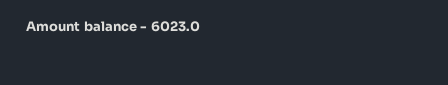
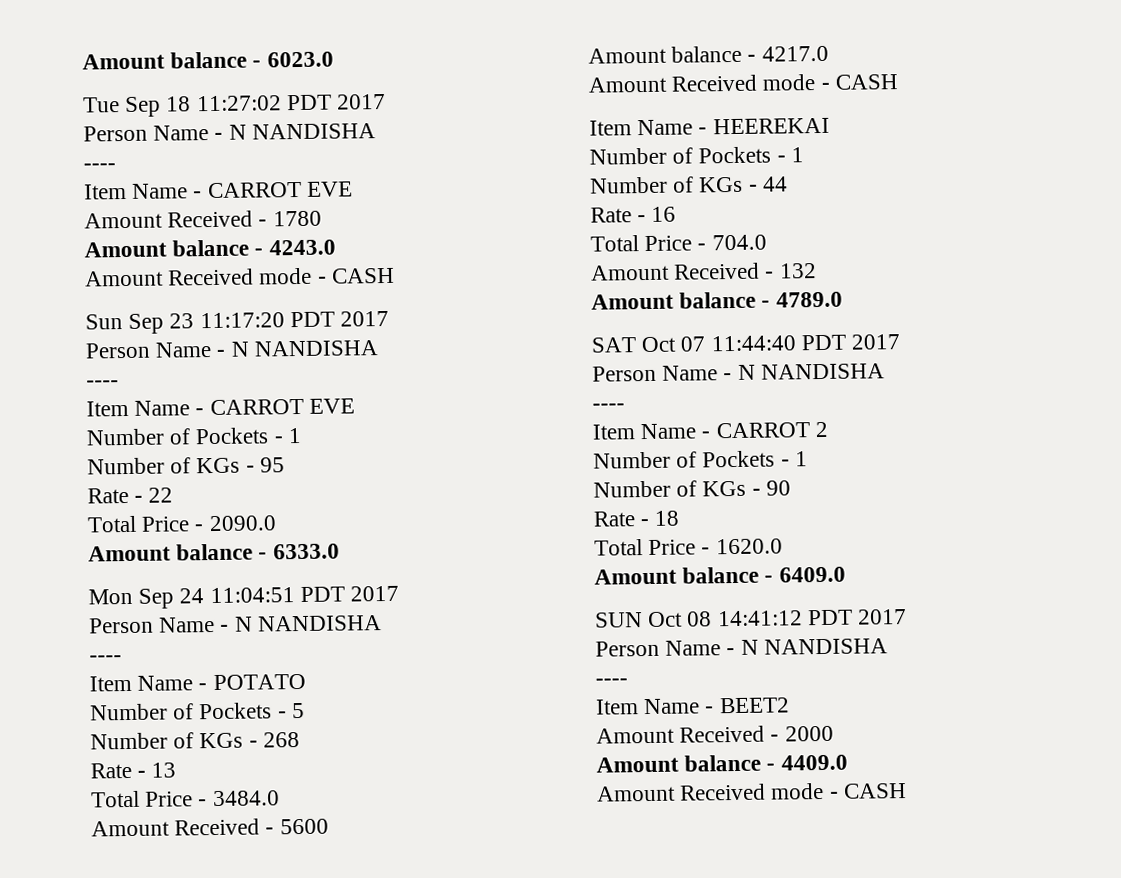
+ Tue Sep 18 11:27:02 PDT 2017
+ Person Name - N NANDISHA
+ ----
+ Item Name - CARROT EVE
+ Amount Received - 1780
+ Amount balance - 4243.0
+ Amount Received mode - CASH
+ Sun Sep 23 11:17:20 PDT 2017
+ Person Name - N NANDISHA
+ ----
+ Item Name - CARROT EVE
+ Number of Pockets - 1
+ Number of KGs - 95
+ Rate - 22
+ Total Price - 2090.0
+ Amount balance - 6333.0
+ Mon Sep 24 11:04:51 PDT 2017
+ Person Name - N NANDISHA
+ ----
+ Item Name - POTATO
+ Number of Pockets - 5
+ Number of KGs - 268
+ Rate - 13
+ Total Price - 3484.0
+ Amount Received - 5600
+ Amount balance - 4217.0
+ Amount Received mode - CASH
+ Item Name - HEEREKAI
+ Number of Pockets - 1
+ Number of KGs - 44
+ Rate - 16
+ Total Price - 704.0
+ Amount Received - 132
+ Amount balance - 4789.0
+ SAT Oct 07 11:44:40 PDT 2017
+ Person Name - N NANDISHA
+ ----
+ Item Name - CARROT 2
+ Number of Pockets - 1
+ Number of KGs - 90
+ Rate - 18
+ Total Price - 1620.0
+ Amount balance - 6409.0
+ SUN Oct 08 14:41:12 PDT 2017
+ Person Name - N NANDISHA
+ ----
+ Item Name - BEET2
+ Amount Received - 2000
+ Amount balance - 4409.0
+ Amount Received mode - CASH

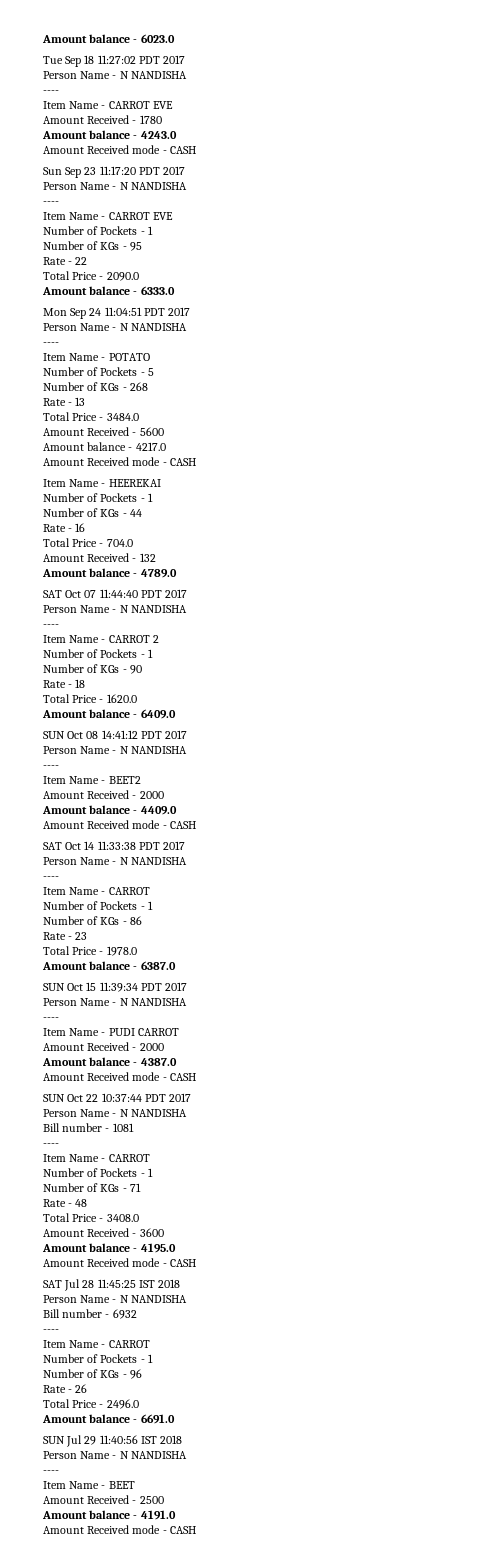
+ SAT Oct 14 11:33:38 PDT 2017
+ Person Name - N NANDISHA
+ ----
+ Item Name - CARROT
+ Number of Pockets - 1
+ Number of KGs - 86
+ Rate - 23
+ Total Price - 1978.0
+ Amount balance - 6387.0
+ SUN Oct 15 11:39:34 PDT 2017
+ Person Name - N NANDISHA
+ ----
+ Item Name - PUDI CARROT
+ Amount Received - 2000
+ Amount balance - 4387.0
+ Amount Received mode - CASH
+ SUN Oct 22 10:37:44 PDT 2017
+ Person Name - N NANDISHA
+ Bill number - 1081
+ ----
+ Item Name - CARROT
+ Number of Pockets - 1
+ Number of KGs - 71
+ Rate - 48
+ Total Price - 3408.0
+ Amount Received - 3600
+ Amount balance - 4195.0
+ Amount Received mode - CASH
+ SAT Jul 28 11:45:25 IST 2018
+ Person Name - N NANDISHA
+ Bill number - 6932
+ ----
+ Item Name - CARROT
+ Number of Pockets - 1
+ Number of KGs - 96
+ Rate - 26
+ Total Price - 2496.0
+ Amount balance - 6691.0
+ SUN Jul 29 11:40:56 IST 2018
+ Person Name - N NANDISHA
+ ----
+ Item Name - BEET
+ Amount Received - 2500
+ Amount balance - 4191.0
+ Amount Received mode - CASH

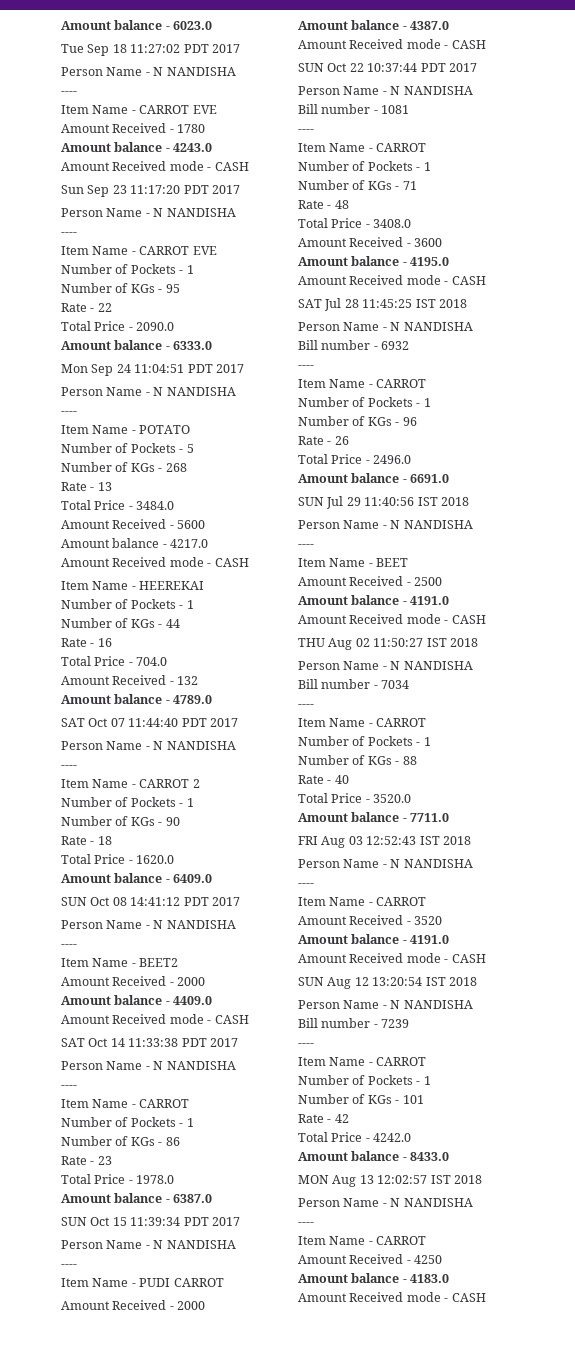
+ THU Aug 02 11:50:27 IST 2018
+ Person Name - N NANDISHA
+ Bill number - 7034
+ ----
+ Item Name - CARROT
+ Number of Pockets - 1
+ Number of KGs - 88
+ Rate - 40
+ Total Price - 3520.0
+ Amount balance - 7711.0
+ FRI Aug 03 12:52:43 IST 2018
+ Person Name - N NANDISHA
+ ----
+ Item Name - CARROT
+ Amount Received - 3520
+ Amount balance - 4191.0
+ Amount Received mode - CASH
+ SUN Aug 12 13:20:54 IST 2018
+ Person Name - N NANDISHA
+ Bill number - 7239
+ ----
+ Item Name - CARROT
+ Number of Pockets - 1
+ Number of KGs - 101
+ Rate - 42
+ Total Price - 4242.0
+ Amount balance - 8433.0
+ MON Aug 13 12:02:57 IST 2018
+ Person Name - N NANDISHA
+ ----
+ Item Name - CARROT
+ Amount Received - 4250
+ Amount balance - 4183.0
+ Amount Received mode - CASH

